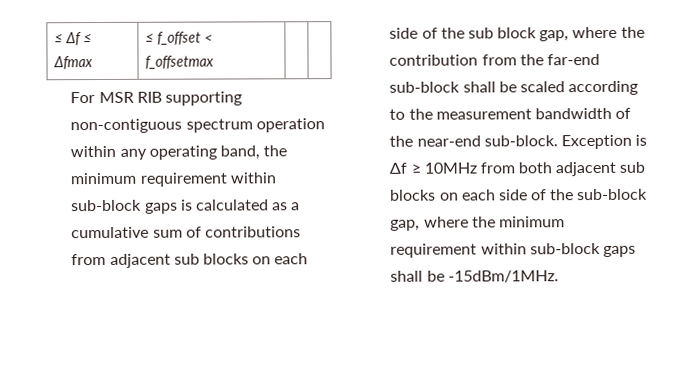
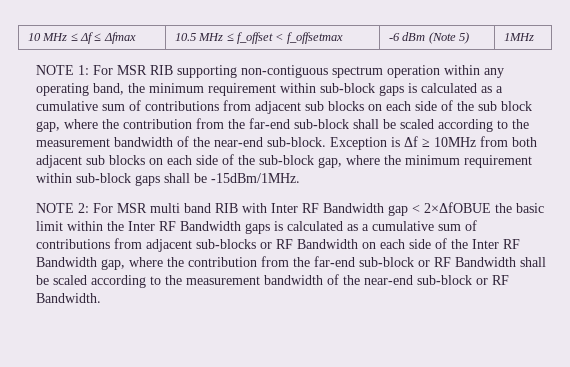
- ≤ Δf ≤ Δfmax | ≤ f_offset < f_offsetmax | |
- For MSR RIB supporting non-contiguous spectrum operation within any operating band, the minimum requirement within sub-block gaps is calculated as a cumulative sum of contributions from adjacent sub blocks on each side of the sub block gap, where the contribution from the far-end sub-block shall be scaled according to the measurement bandwidth of the near-end sub-block.
+ 10 MHz ≤ Δf ≤ Δfmax | 10.5 MHz ≤ f_offset < f_offsetmax | -6 dBm (Note 5) | 1MHz
+ NOTE 1: For MSR RIB supporting non-contiguous spectrum operation within any operating band, the minimum requirement within sub-block gaps is calculated as a cumulative sum of contributions from adjacent sub blocks on each side of the sub block gap, where the contribution from the far-end sub-block shall be scaled according to the measurement bandwidth of the near-end sub-block.
+ NOTE 2: For MSR multi band RIB with Inter RF Bandwidth gap < 2×ΔfOBUE the basic limit within the Inter RF Bandwidth gaps is calculated as a cumulative sum of contributions from adjacent sub-blocks or RF Bandwidth on each side of the Inter RF Bandwidth gap, where the contribution from the far-end sub-block or RF Bandwidth shall be scaled according to the measurement bandwidth of the near-end sub-block or RF Bandwidth.

